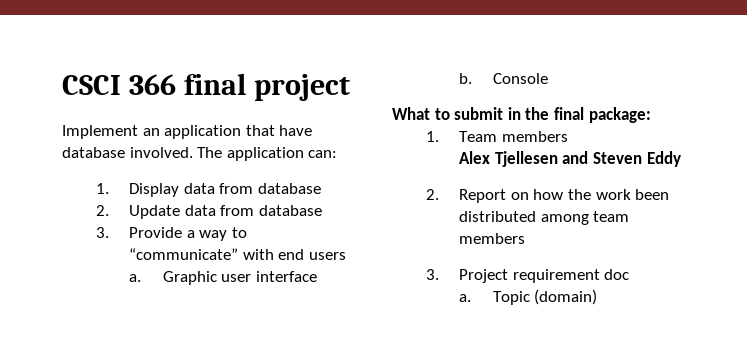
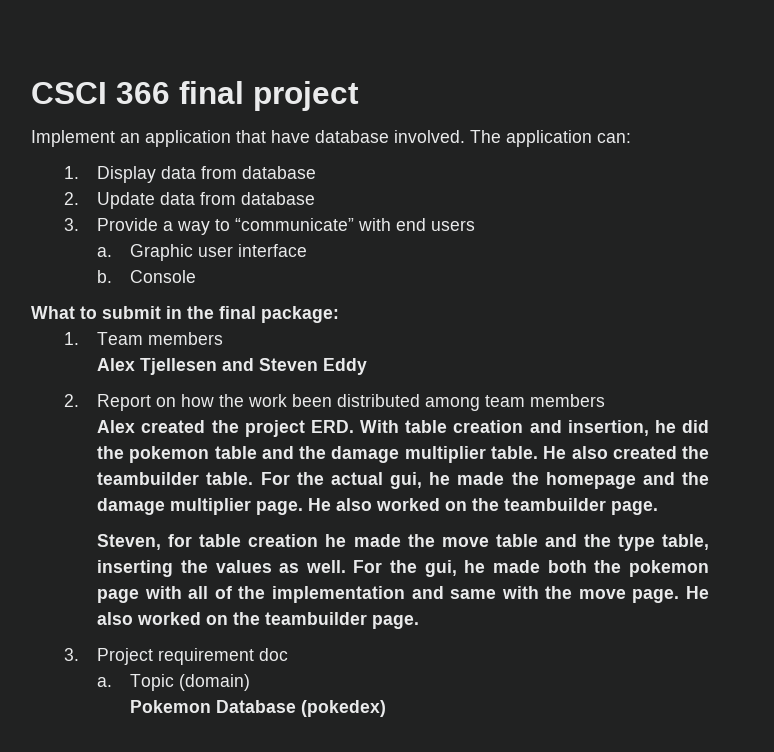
+ Alex created the project ERD. With table creation and insertion, he did the pokemon table and the damage multiplier table. He also created the teambuilder table. For the actual gui, he made the homepage and the damage multiplier page. He also worked on the teambuilder page.
+ Steven, for table creation he made the move table and the type table, inserting the values as well. For the gui, he made both the pokemon page with all of the implementation and same with the move page. He also worked on the teambuilder page.
+ Pokemon Database (pokedex)

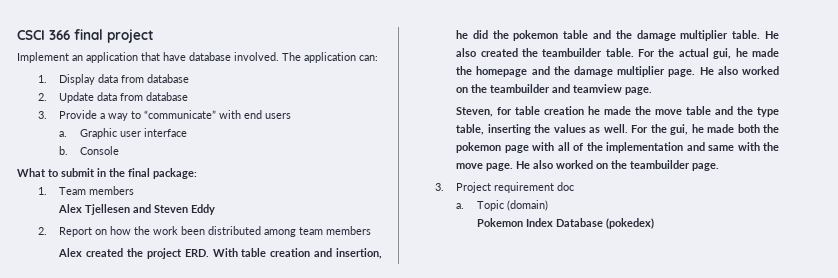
- For the actual gui, he made the homepage and the damage multiplier page. He also worked on the teambuilder page.
+ For the actual gui, he made the homepage and the damage multiplier page. He also worked on the teambuilder and teamview page.
- Pokemon Database (pokedex)
+ Pokemon Index Database (pokedex)

